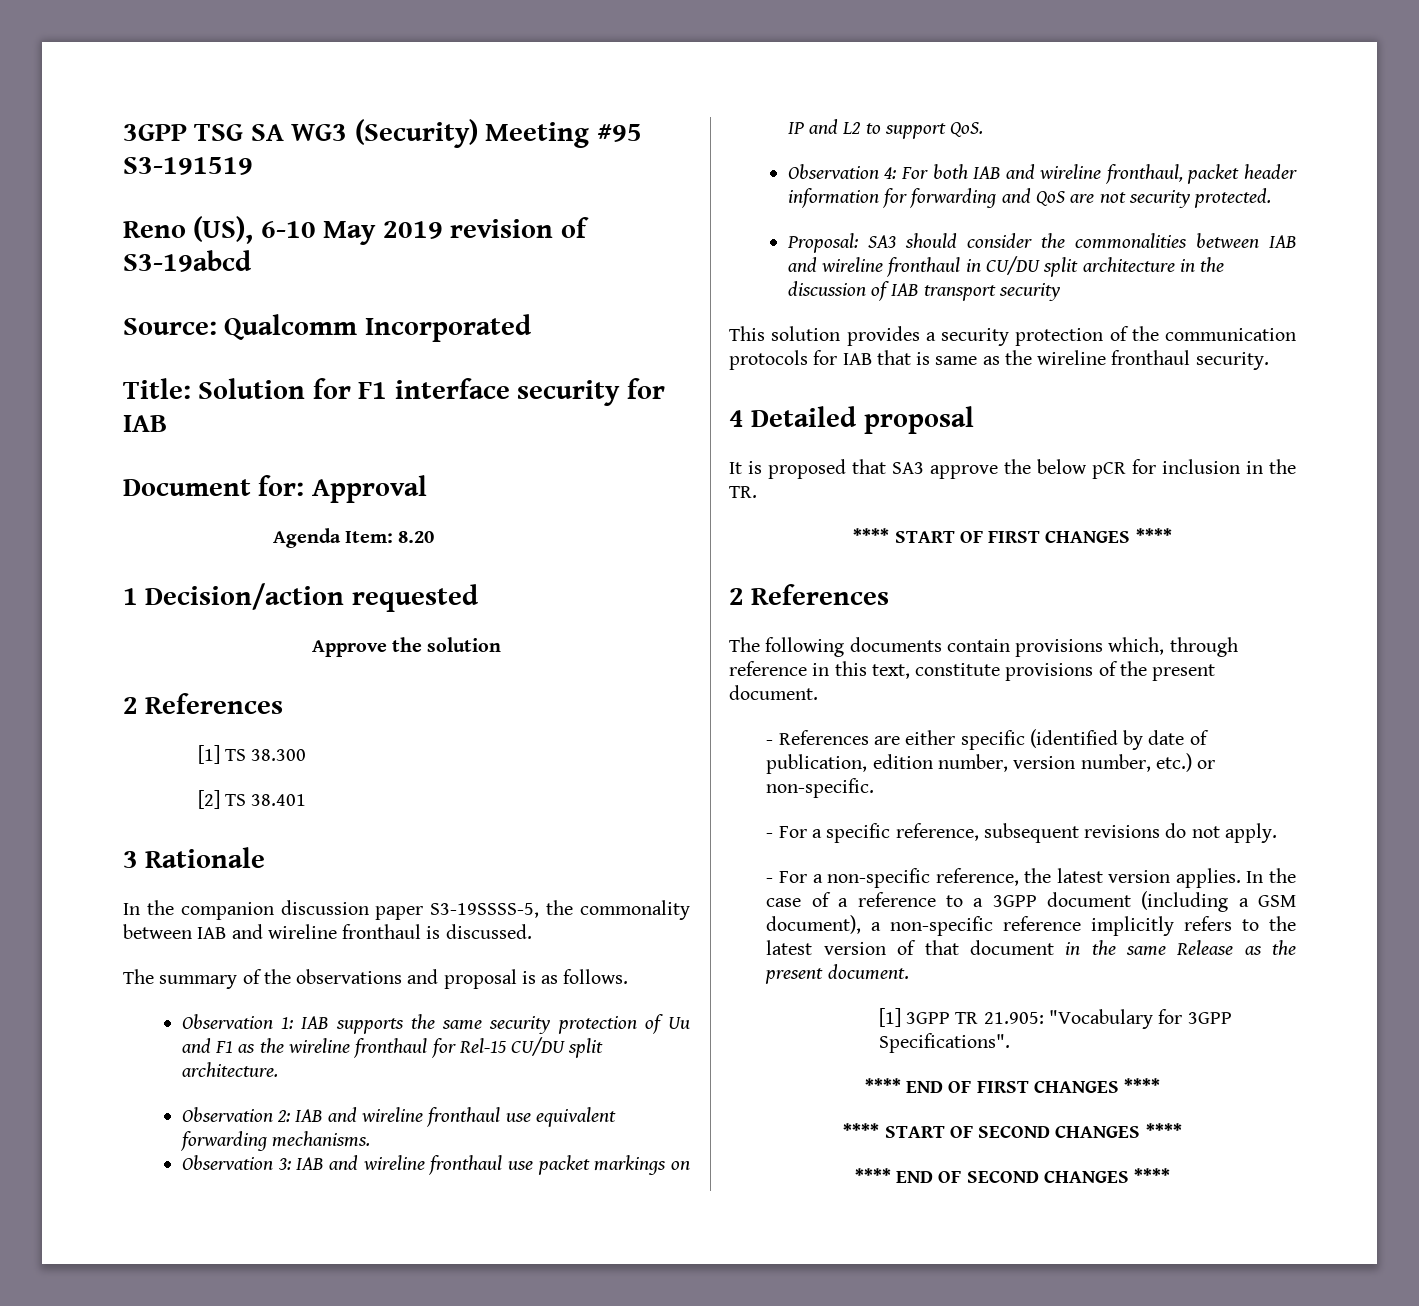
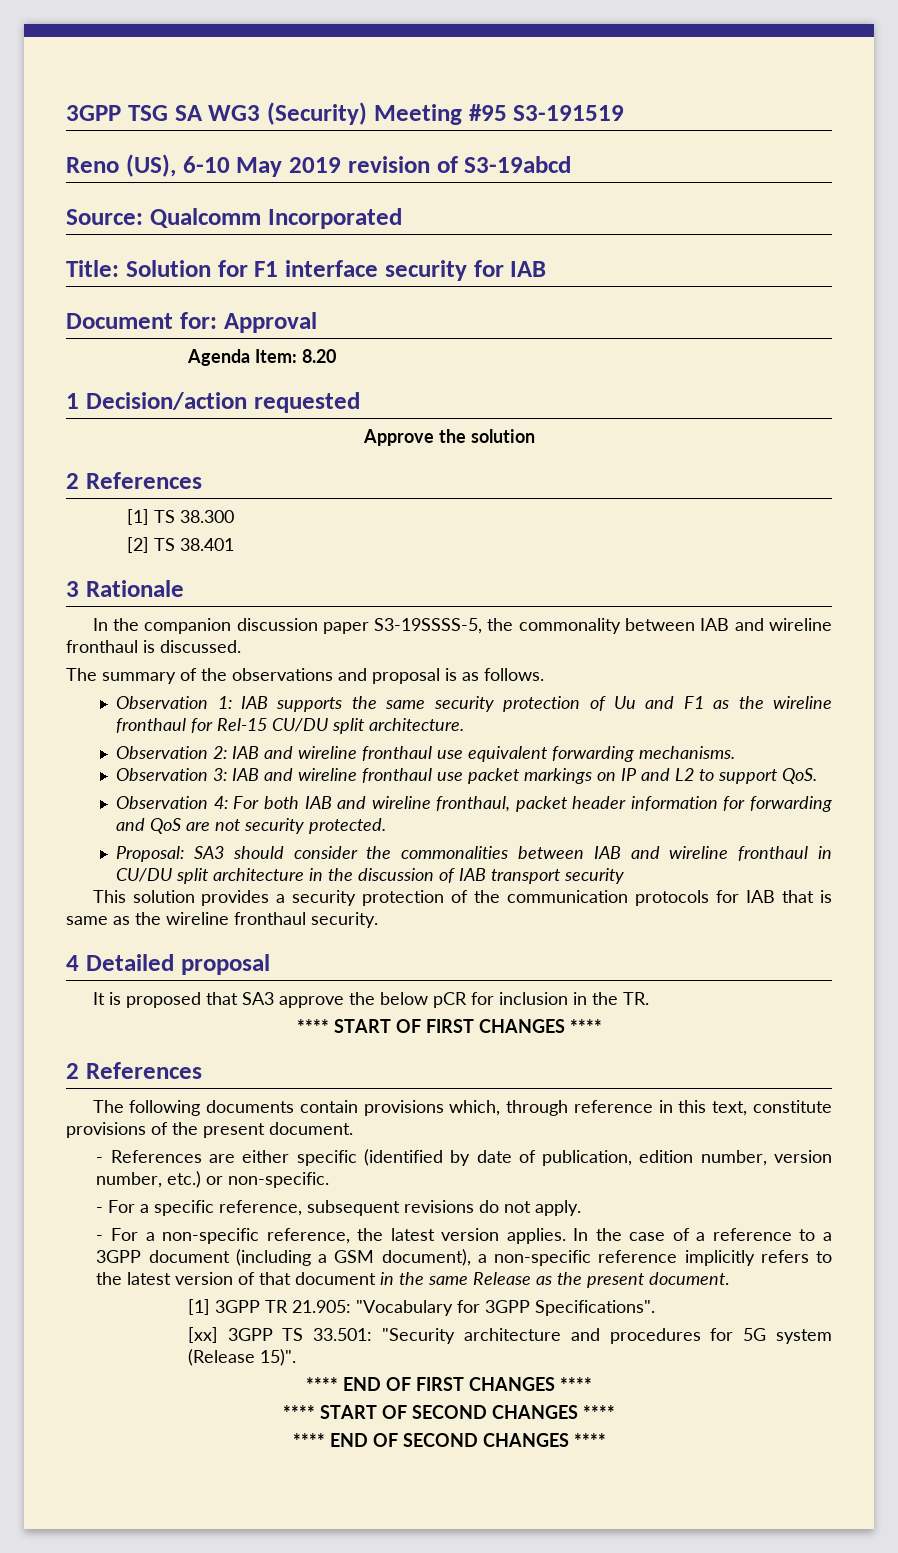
+ [xx] 3GPP TS 33.501: "Security architecture and procedures for 5G system (Release 15)".

